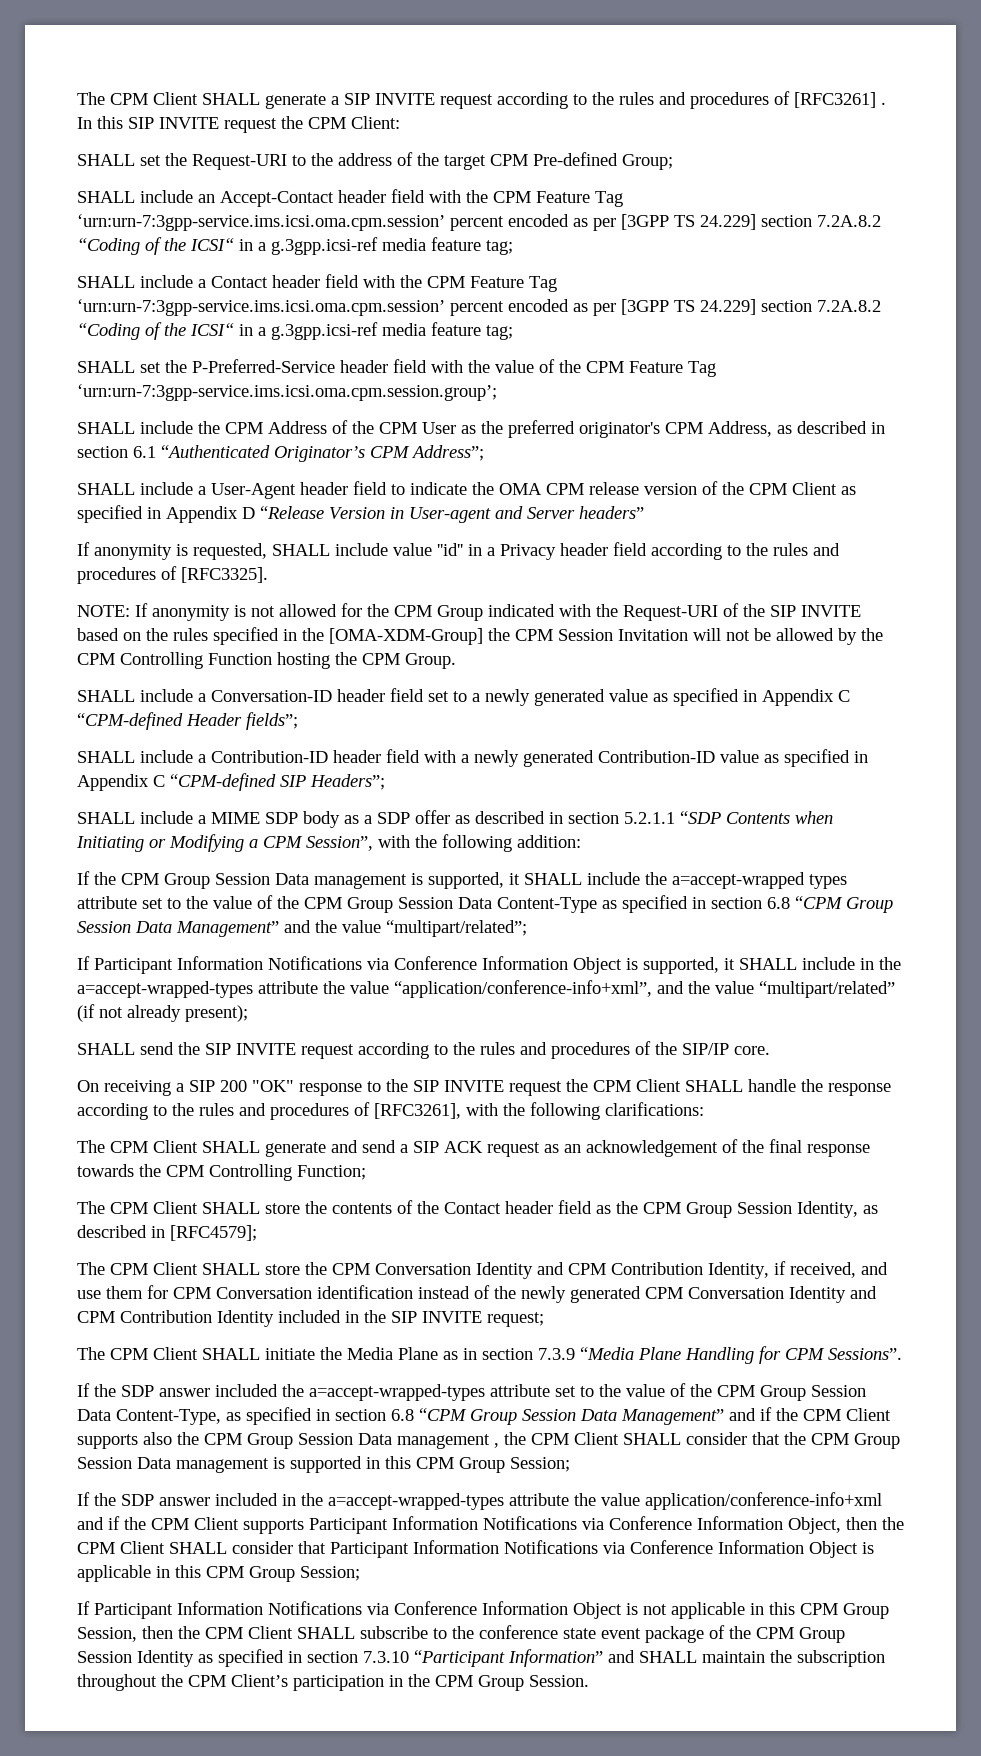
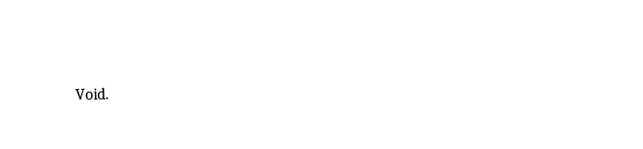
- The CPM Client SHALL generate a SIP INVITE request according to the rules and procedures of [RFC3261] . In this SIP INVITE request the CPM Client:
- SHALL set the Request-URI to the address of the target CPM Pre-defined Group;
- SHALL include an Accept-Contact header field with the CPM Feature Tag ‘urn:urn-7:3gpp-service.ims.icsi.oma.cpm.session’ percent encoded as per [3GPP TS 24.229] section 7.2A.8.2 “Coding of the ICSI“ in a g.3gpp.icsi-ref media feature tag;
- SHALL include a Contact header field with the CPM Feature Tag ‘urn:urn-7:3gpp-service.ims.icsi.oma.cpm.session’ percent encoded as per [3GPP TS 24.229] section 7.2A.8.2 “Coding of the ICSI“ in a g.3gpp.icsi-ref media feature tag;
- SHALL set the P-Preferred-Service header field with the value of the CPM Feature Tag ‘urn:urn-7:3gpp-service.ims.icsi.oma.cpm.session.group’;
- SHALL include the CPM Address of the CPM User as the preferred originator's CPM Address, as described in section 6.1 “Authenticated Originator’s CPM Address”;
- SHALL include a User-Agent header field to indicate the OMA CPM release version of the CPM Client as specified in Appendix D “Release Version in User-agent and Server headers”
- If anonymity is requested, SHALL include value ''id'' in a Privacy header field according to the rules and procedures of [RFC3325].
- NOTE: If anonymity is not allowed for the CPM Group indicated with the Request-URI of the SIP INVITE based on the rules specified in the [OMA-XDM-Group] the CPM Session Invitation will not be allowed by the CPM Controlling Function hosting the CPM Group.
- SHALL include a Conversation-ID header field set to a newly generated value as specified in Appendix C “CPM-defined Header fields”;
- SHALL include a Contribution-ID header field with a newly generated Contribution-ID value as specified in Appendix C “CPM-defined SIP Headers”;
- SHALL include a MIME SDP body as a SDP offer as described in section 5.2.1.1 “SDP Contents when Initiating or Modifying a CPM Session”, with the following addition:
- If the CPM Group Session Data management is supported, it SHALL include the a=accept-wrapped types attribute set to the value of the CPM Group Session Data Content-Type as specified in section 6.8 “CPM Group Session Data Management” and the value “multipart/related”;
- If Participant Information Notifications via Conference Information Object is supported, it SHALL include in the a=accept-wrapped-types attribute the value “application/conference-info+xml”, and the value “multipart/related” (if not already present);
- SHALL send the SIP INVITE request according to the rules and procedures of the SIP/IP core.
- On receiving a SIP 200 "OK" response to the SIP INVITE request the CPM Client SHALL handle the response according to the rules and procedures of [RFC3261], with the following clarifications:
- The CPM Client SHALL generate and send a SIP ACK request as an acknowledgement of the final response towards the CPM Controlling Function;
- The CPM Client SHALL store the contents of the Contact header field as the CPM Group Session Identity, as described in [RFC4579];
- The CPM Client SHALL store the CPM Conversation Identity and CPM Contribution Identity, if received, and use them for CPM Conversation identification instead of the newly generated CPM Conversation Identity and CPM Contribution Identity included in the SIP INVITE request;
- The CPM Client SHALL initiate the Media Plane as in section 7.3.9 “Media Plane Handling for CPM Sessions”.
- If the SDP answer included the a=accept-wrapped-types attribute set to the value of the CPM Group Session Data Content-Type, as specified in section 6.8 “CPM Group Session Data Management” and if the CPM Client supports also the CPM Group Session Data management , the CPM Client SHALL consider that the CPM Group Session Data management is supported in this CPM Group Session;
- If the SDP answer included in the a=accept-wrapped-types attribute the value application/conference-info+xml and if the CPM Client supports Participant Information Notifications via Conference Information Object, then the CPM Client SHALL consider that Participant Information Notifications via Conference Information Object is applicable in this CPM Group Session;
- If Participant Information Notifications via Conference Information Object is not applicable in this CPM Group Session, then the CPM Client SHALL subscribe to the conference state event package of the CPM Group Session Identity as specified in section 7.3.10 “Participant Information” and SHALL maintain the subscription throughout the CPM Client’s participation in the CPM Group Session.
+ Void.

